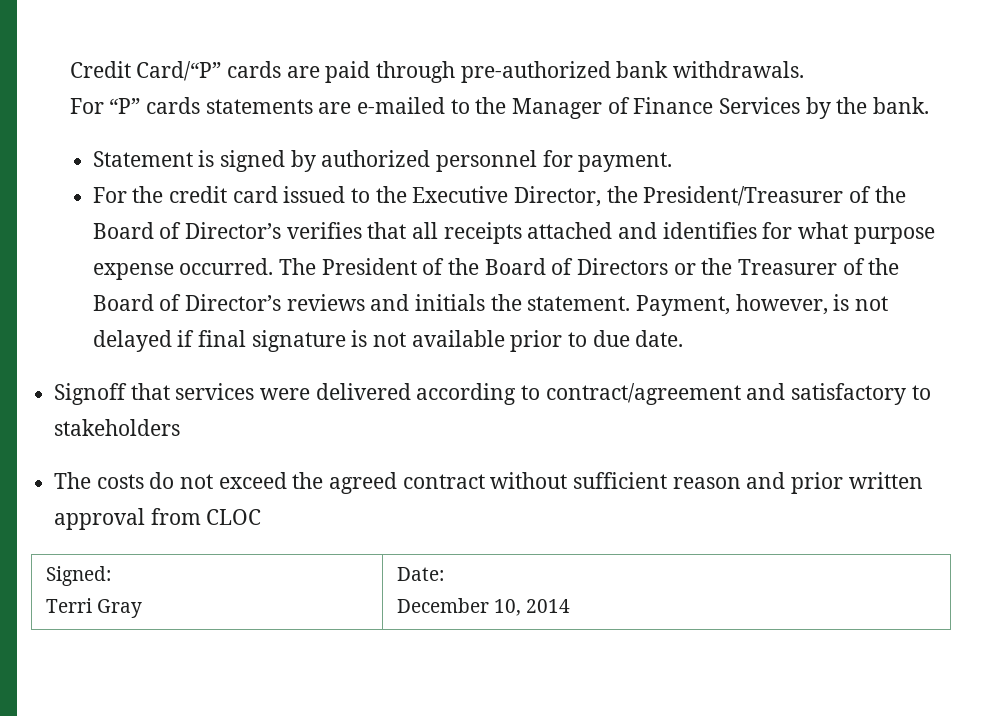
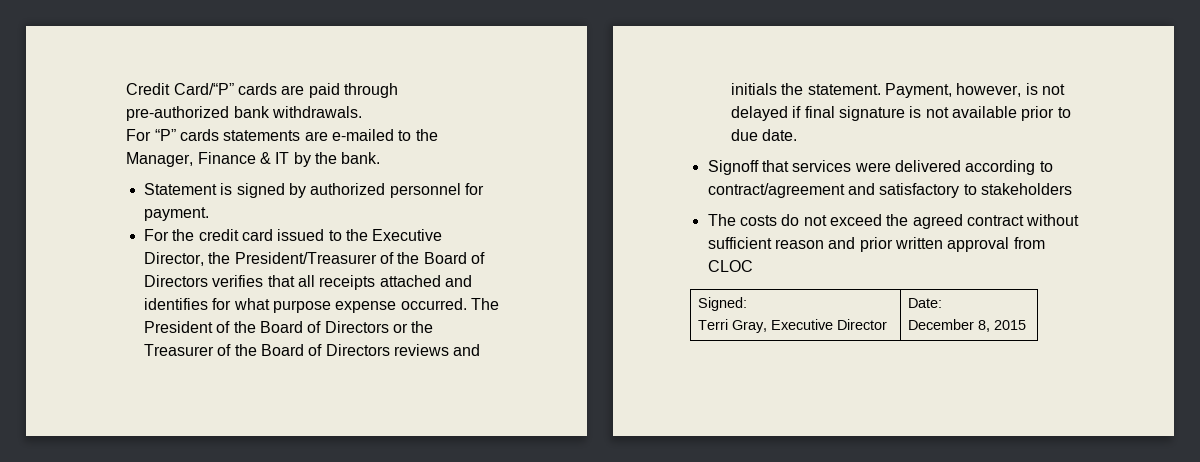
- For “P” cards statements are e-mailed to the Manager of Finance Services by the bank.
+ For “P” cards statements are e-mailed to the Manager, Finance & IT by the bank.
- For the credit card issued to the Executive Director, the President/Treasurer of the Board of Director’s verifies that all receipts attached and identifies for what purpose expense occurred.
+ For the credit card issued to the Executive Director, the President/Treasurer of the Board of Directors verifies that all receipts attached and identifies for what purpose expense occurred.
- The President of the Board of Directors or the Treasurer of the Board of Director’s reviews and initials the statement.
+ The President of the Board of Directors or the Treasurer of the Board of Directors reviews and initials the statement.
  Signed:
- Terri Gray | Date:
- December 10, 2014
+ Terri Gray, Executive Director | Date:
+ December 8, 2015

